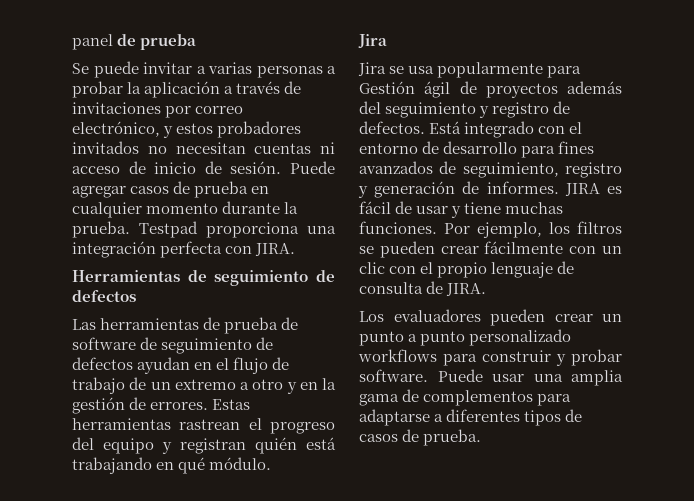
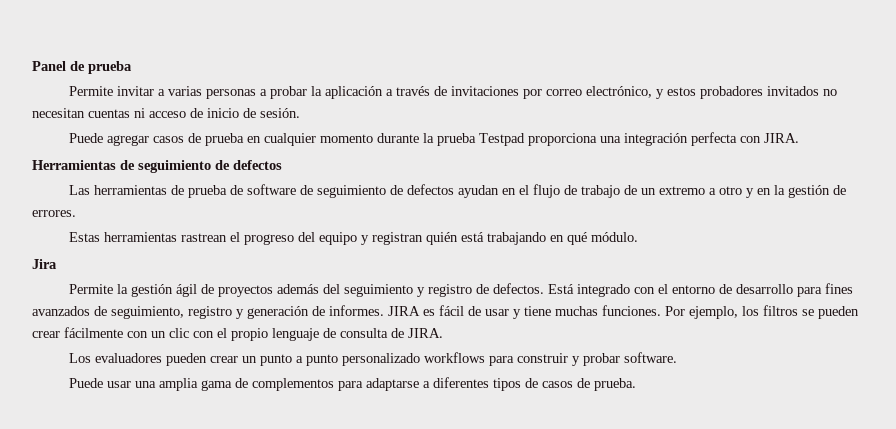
- panel de prueba
+ Panel de prueba
- Se puede invitar a varias personas a probar la aplicación a través de invitaciones por correo electrónico, y estos probadores invitados no necesitan cuentas ni acceso de inicio de sesión. Puede agregar casos de prueba en cualquier momento durante la prueba. Testpad proporciona una integración perfecta con JIRA.
+ Permite invitar a varias personas a probar la aplicación a través de invitaciones por correo electrónico, y estos probadores invitados no necesitan cuentas ni acceso de inicio de sesión.
+ Puede agregar casos de prueba en cualquier momento durante la prueba Testpad proporciona una integración perfecta con JIRA.
- Las herramientas de prueba de software de seguimiento de defectos ayudan en el flujo de trabajo de un extremo a otro y en la gestión de errores. Estas herramientas rastrean el progreso del equipo y registran quién está trabajando en qué módulo.
+ Las herramientas de prueba de software de seguimiento de defectos ayudan en el flujo de trabajo de un extremo a otro y en la gestión de errores.
+ Estas herramientas rastrean el progreso del equipo y registran quién está trabajando en qué módulo.
- Jira se usa popularmente para Gestión ágil de proyectos además del seguimiento y registro de defectos.
+ Permite la gestión ágil de proyectos además del seguimiento y registro de defectos.
- Los evaluadores pueden crear un punto a punto personalizado workflows para construir y probar software. Puede usar una amplia gama de complementos para adaptarse a diferentes tipos de casos de prueba.
+ Los evaluadores pueden crear un punto a punto personalizado workflows para construir y probar software.
+ Puede usar una amplia gama de complementos para adaptarse a diferentes tipos de casos de prueba.

